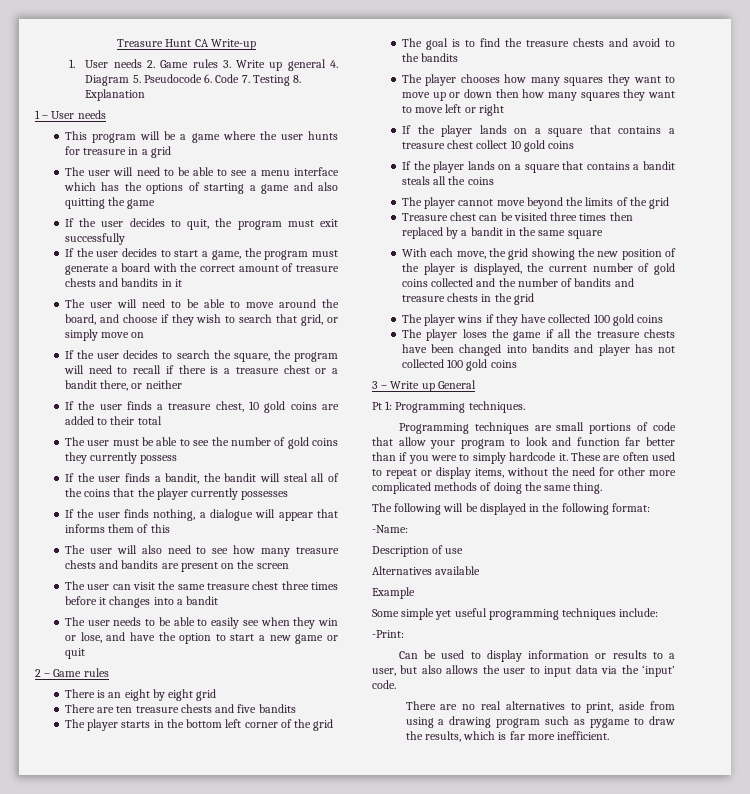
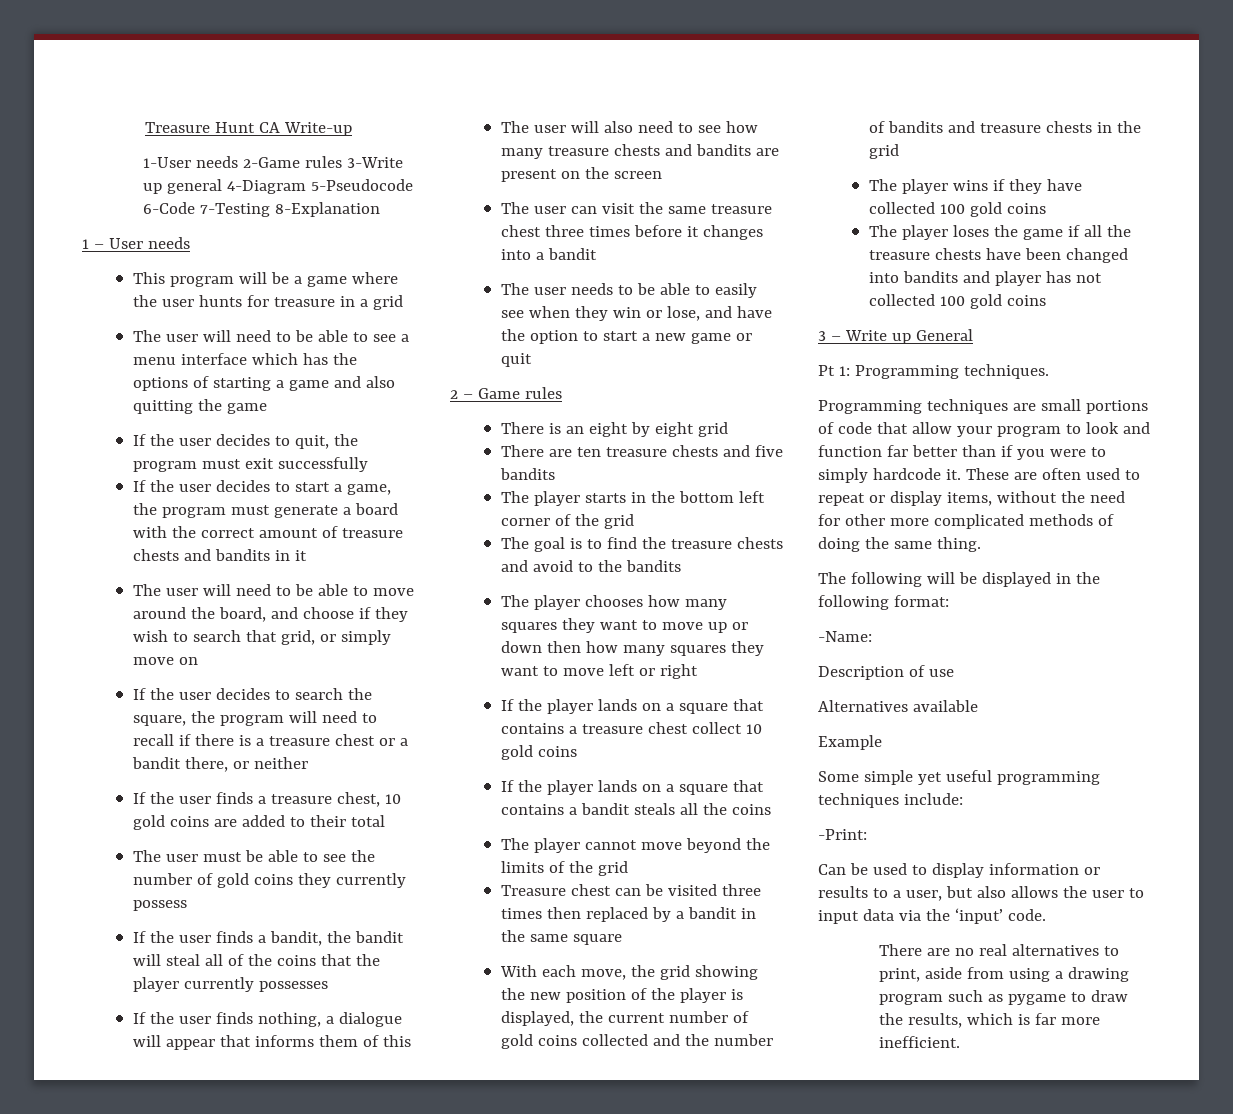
- 1. User needs 2. Game rules 3. Write up general 4. Diagram 5. Pseudocode 6. Code 7. Testing 8. Explanation
+ 1-User needs 2-Game rules 3-Write up general 4-Diagram 5-Pseudocode 6-Code 7-Testing 8-Explanation

